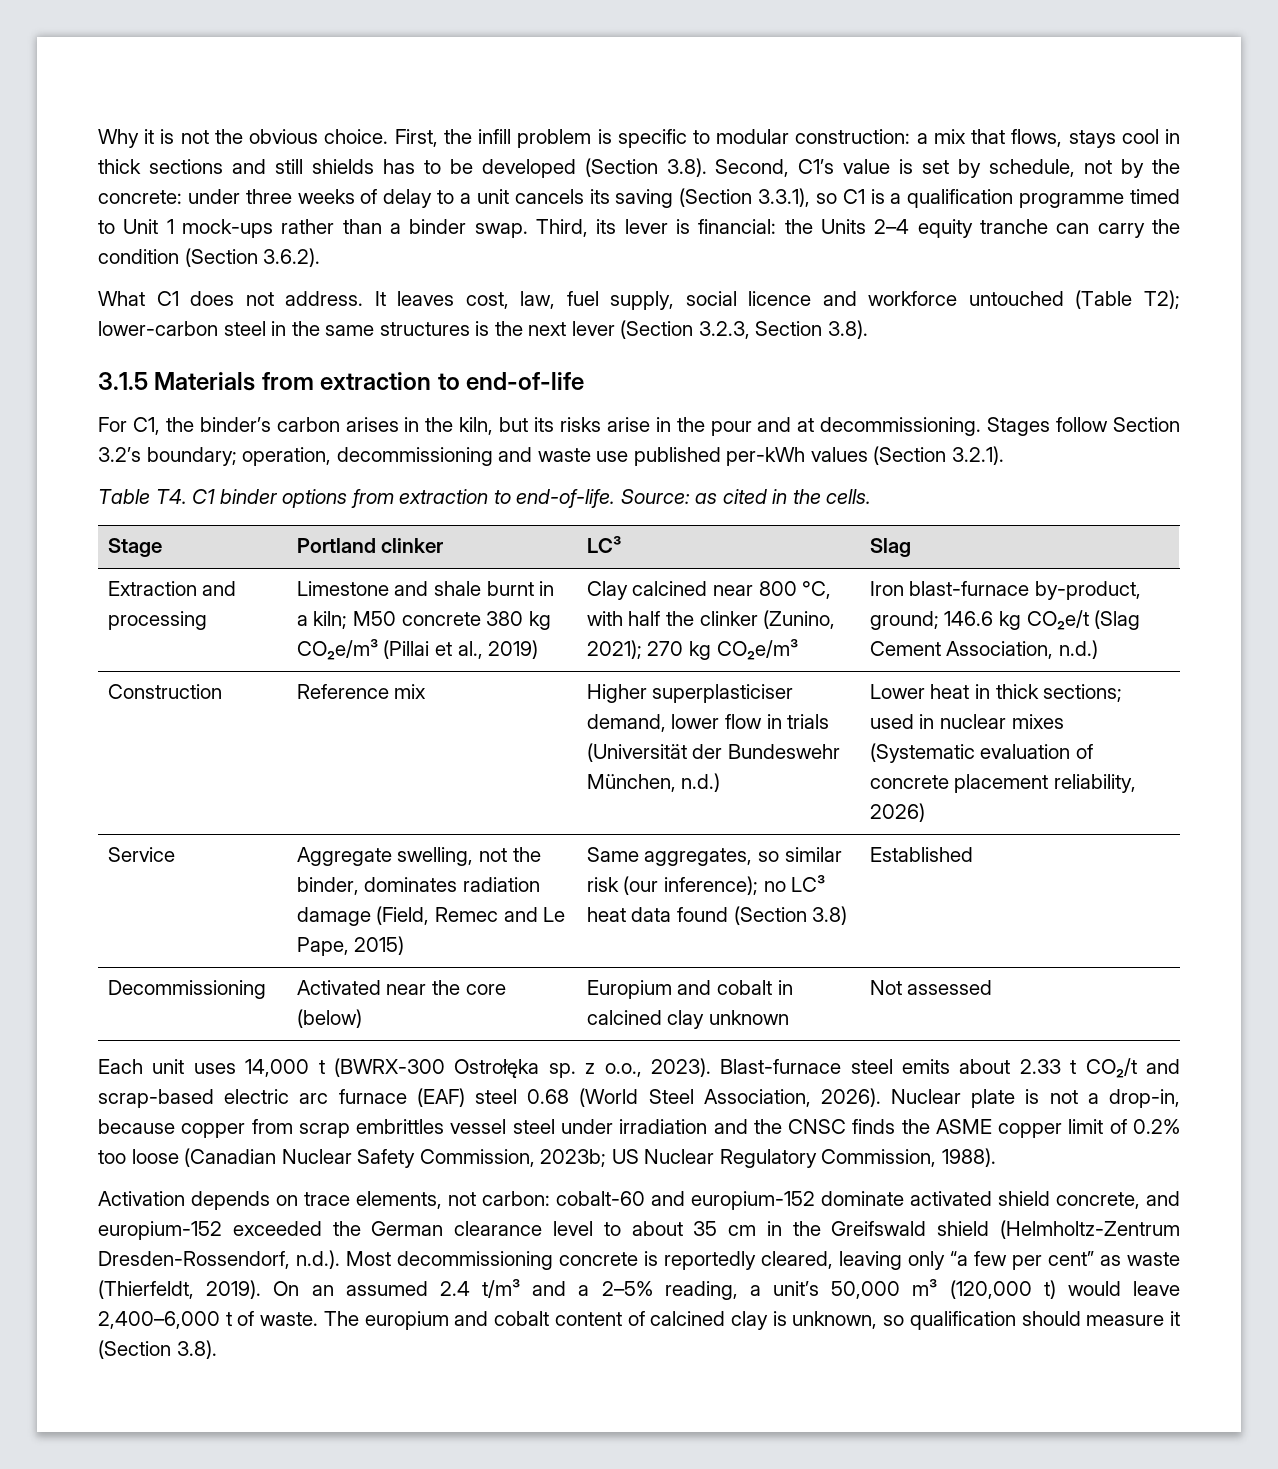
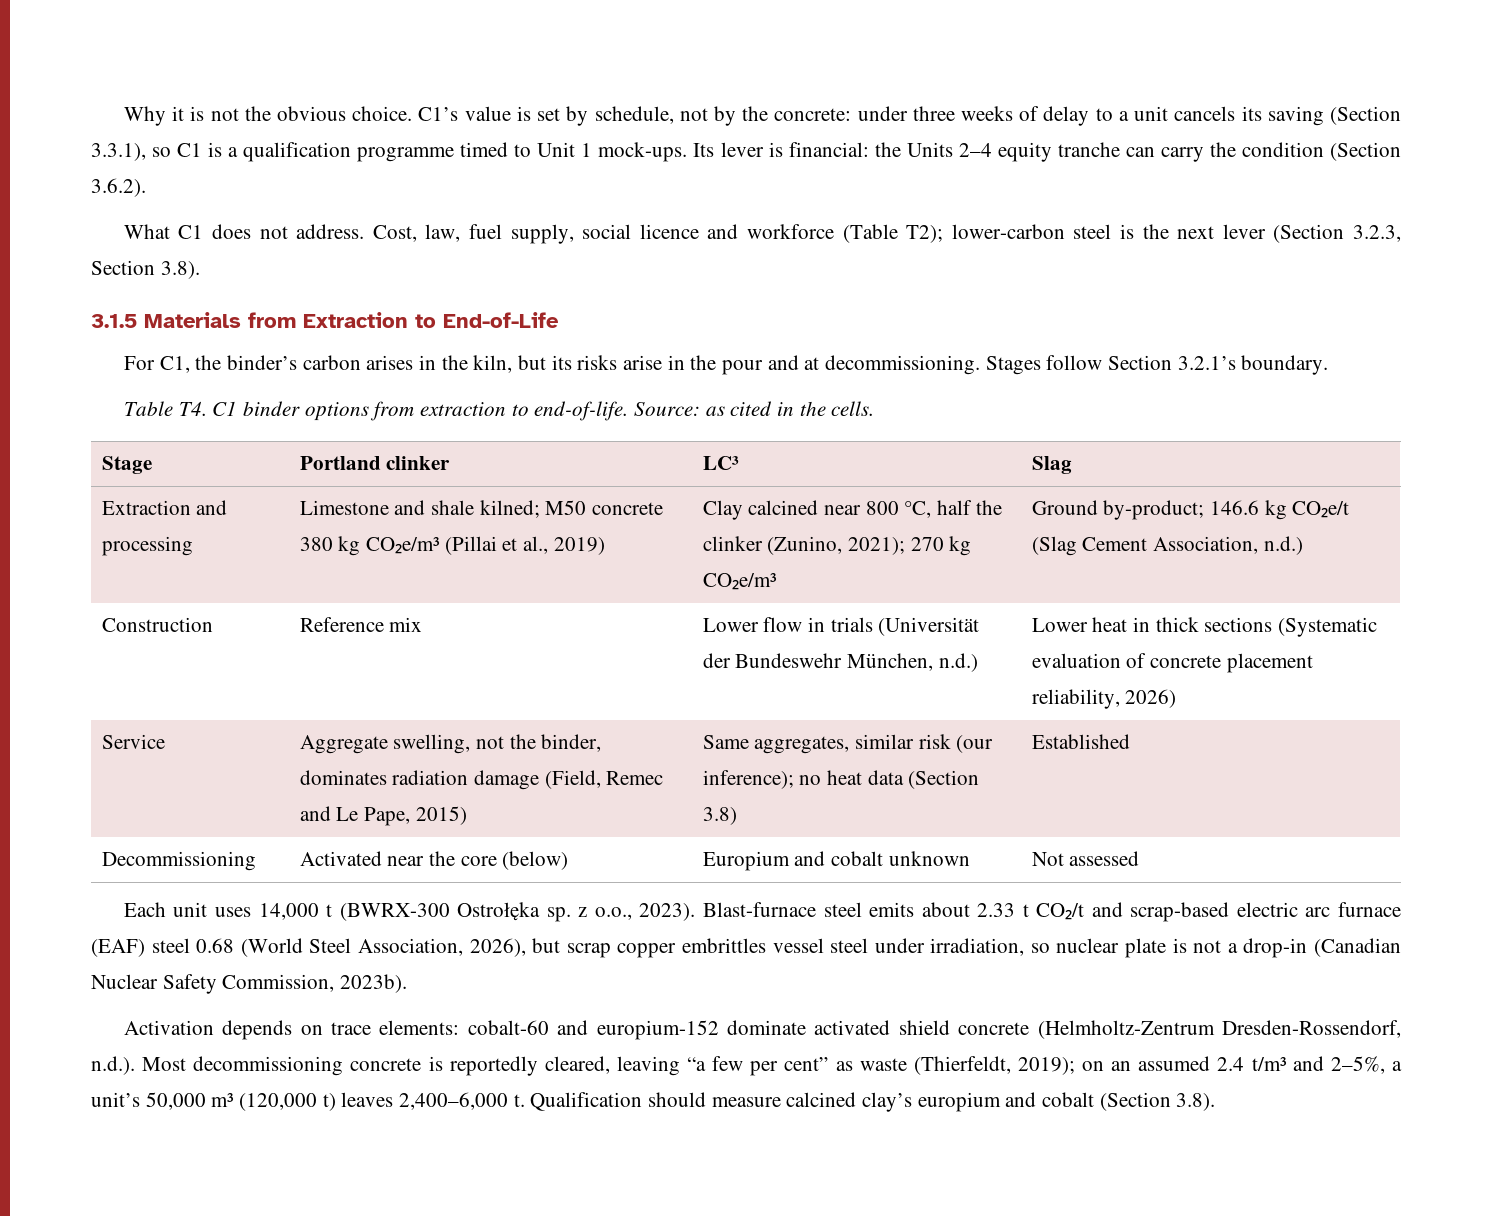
- First, the infill problem is specific to modular construction: a mix that flows, stays cool in thick sections and still shields has to be developed (Section 3.8). Second, C1’s value is set by schedule, not by the concrete: under three weeks of delay to a unit cancels its saving (Section 3.3.1), so C1 is a qualification programme timed to Unit 1 mock-ups rather than a binder swap. Third, its lever is financial: the Units 2–4 equity tranche can carry the condition (Section 3.6.2).
+ C1’s value is set by schedule, not by the concrete: under three weeks of delay to a unit cancels its saving (Section 3.3.1), so C1 is a qualification programme timed to Unit 1 mock-ups. Its lever is financial: the Units 2–4 equity tranche can carry the condition (Section 3.6.2).
- It leaves cost, law, fuel supply, social licence and workforce untouched (Table T2); lower-carbon steel in the same structures is the next lever (Section 3.2.3, Section 3.8).
+ Cost, law, fuel supply, social licence and workforce (Table T2); lower-carbon steel is the next lever (Section 3.2.3, Section 3.8).
- 3.1.5 Materials from extraction to end-of-life
+ 3.1.5 Materials from Extraction to End-of-Life
- Stages follow Section 3.2’s boundary; operation, decommissioning and waste use published per-kWh values (Section 3.2.1).
+ Stages follow Section 3.2.1’s boundary.
- Limestone and shale burnt in a kiln; M50 concrete 380 kg CO₂e/m³ (Pillai et al., 2019)
+ Limestone and shale kilned; M50 concrete 380 kg CO₂e/m³ (Pillai et al., 2019)
- Clay calcined near 800 °C, with half the clinker (Zunino, 2021); 270 kg CO₂e/m³
+ Clay calcined near 800 °C, half the clinker (Zunino, 2021); 270 kg CO₂e/m³
- Iron blast-furnace by-product, ground; 146.6 kg CO₂e/t (Slag Cement Association, n.d.)
+ Ground by-product; 146.6 kg CO₂e/t (Slag Cement Association, n.d.)
- Construction | Reference mix | Higher superplasticiser demand, lower flow in trials (Universität der Bundeswehr München, n.d.) | Lower heat in thick sections; used in nuclear mixes (Systematic evaluation of concrete placement reliability, 2026)
+ Construction | Reference mix | Lower flow in trials (Universität der Bundeswehr München, n.d.) | Lower heat in thick sections (Systematic evaluation of concrete placement reliability, 2026)
- Service | Aggregate swelling, not the binder, dominates radiation damage (Field, Remec and Le Pape, 2015) | Same aggregates, so similar risk (our inference); no LC³ heat data found (Section 3.8) | Established
+ Service | Aggregate swelling, not the binder, dominates radiation damage (Field, Remec and Le Pape, 2015) | Same aggregates, similar risk (our inference); no heat data (Section 3.8) | Established
- Decommissioning | Activated near the core (below) | Europium and cobalt in calcined clay unknown | Not assessed
+ Decommissioning | Activated near the core (below) | Europium and cobalt unknown | Not assessed
- Blast-furnace steel emits about 2.33 t CO₂/t and scrap-based electric arc furnace (EAF) steel 0.68 (World Steel Association, 2026). Nuclear plate is not a drop-in, because copper from scrap embrittles vessel steel under irradiation and the CNSC finds the ASME copper limit of 0.2% too loose (Canadian Nuclear Safety Commission, 2023b; US Nuclear Regulatory Commission, 1988).
+ Blast-furnace steel emits about 2.33 t CO₂/t and scrap-based electric arc furnace (EAF) steel 0.68 (World Steel Association, 2026), but scrap copper embrittles vessel steel under irradiation, so nuclear plate is not a drop-in (Canadian Nuclear Safety Commission, 2023b).
- Activation depends on trace elements, not carbon: cobalt-60 and europium-152 dominate activated shield concrete, and europium-152 exceeded the German clearance level to about 35 cm in the Greifswald shield (Helmholtz-Zentrum Dresden-Rossendorf, n.d.). Most decommissioning concrete is reportedly cleared, leaving only “a few per cent” as waste (Thierfeldt, 2019). On an assumed 2.4 t/m³ and a 2–5% reading, a unit’s 50,000 m³ (120,000 t) would leave 2,400–6,000 t of waste. The europium and cobalt content of calcined clay is unknown, so qualification should measure it (Section 3.8).
+ Activation depends on trace elements: cobalt-60 and europium-152 dominate activated shield concrete (Helmholtz-Zentrum Dresden-Rossendorf, n.d.). Most decommissioning concrete is reportedly cleared, leaving “a few per cent” as waste (Thierfeldt, 2019); on an assumed 2.4 t/m³ and 2–5%, a unit’s 50,000 m³ (120,000 t) leaves 2,400–6,000 t. Qualification should measure calcined clay’s europium and cobalt (Section 3.8).

